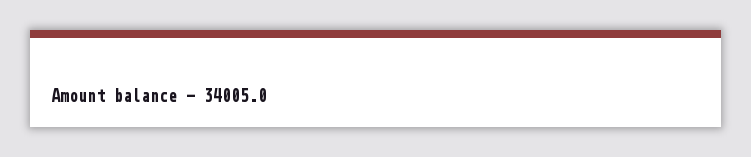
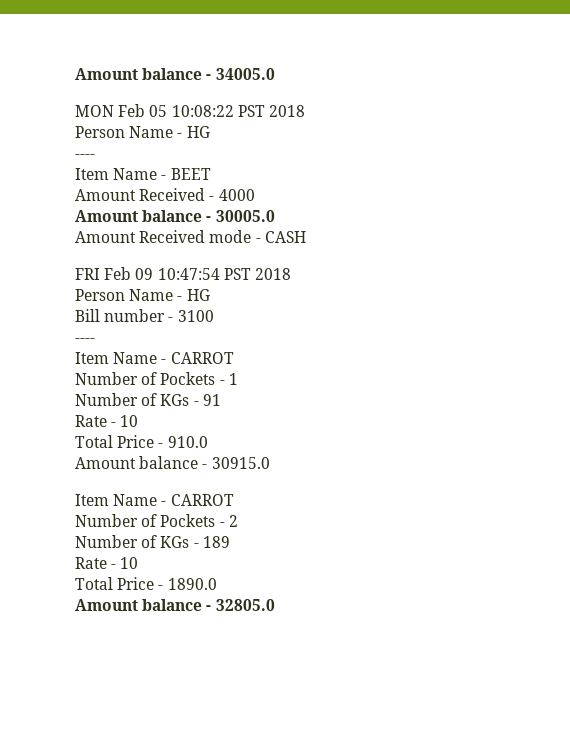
+ MON Feb 05 10:08:22 PST 2018
+ Person Name - HG
+ ----
+ Item Name - BEET
+ Amount Received - 4000
+ Amount balance - 30005.0
+ Amount Received mode - CASH
+ FRI Feb 09 10:47:54 PST 2018
+ Person Name - HG
+ Bill number - 3100
+ ----
+ Item Name - CARROT
+ Number of Pockets - 1
+ Number of KGs - 91
+ Rate - 10
+ Total Price - 910.0
+ Amount balance - 30915.0
+ Item Name - CARROT
+ Number of Pockets - 2
+ Number of KGs - 189
+ Rate - 10
+ Total Price - 1890.0
+ Amount balance - 32805.0

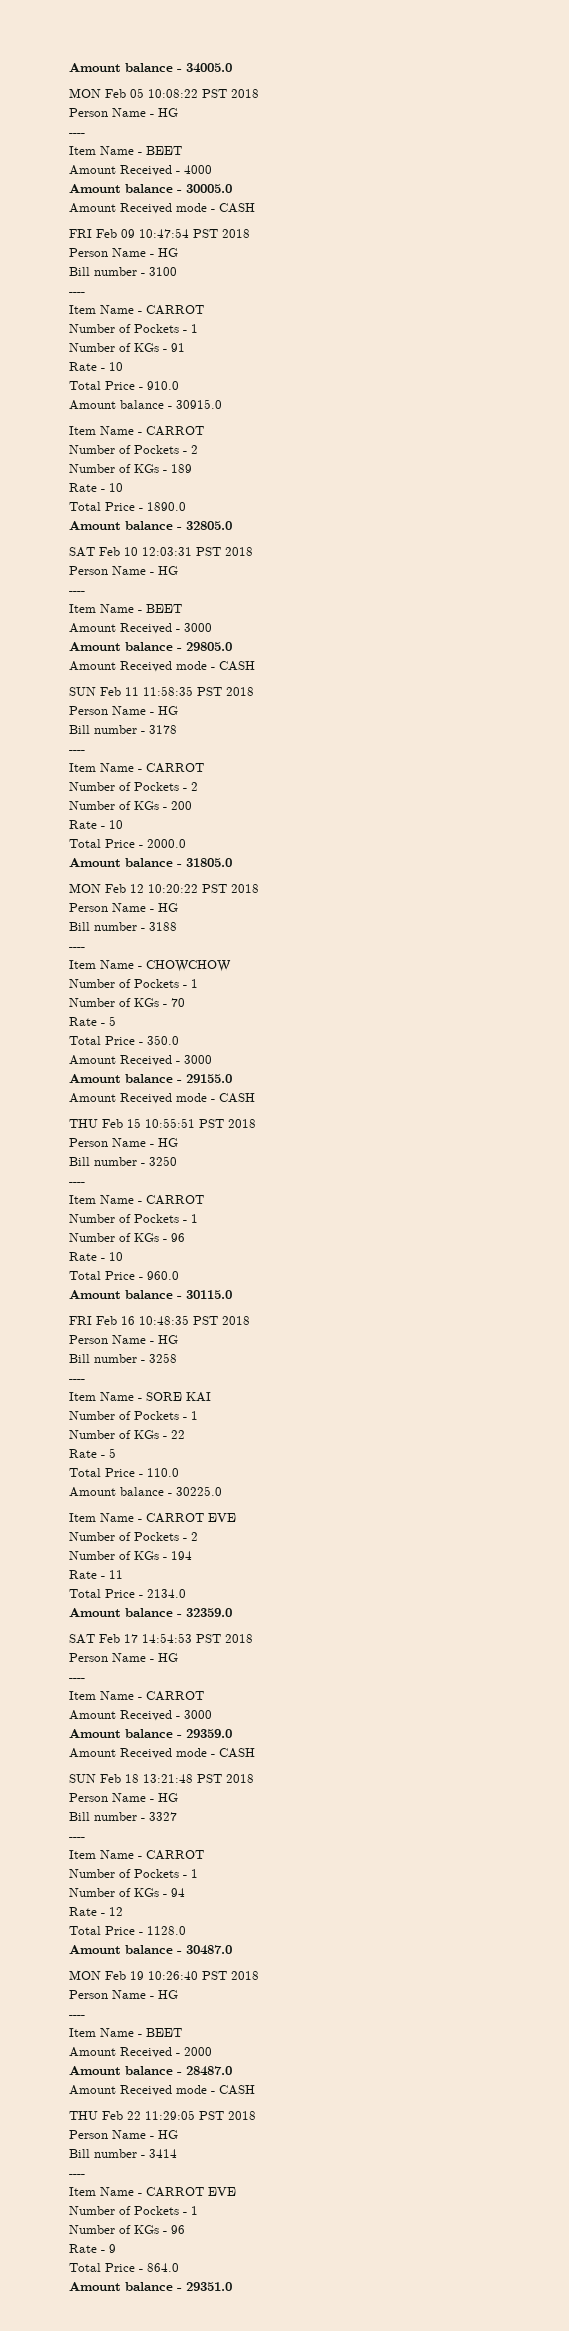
+ SAT Feb 10 12:03:31 PST 2018
+ Person Name - HG
+ ----
+ Item Name - BEET
+ Amount Received - 3000
+ Amount balance - 29805.0
+ Amount Received mode - CASH
+ SUN Feb 11 11:58:35 PST 2018
+ Person Name - HG
+ Bill number - 3178
+ ----
+ Item Name - CARROT
+ Number of Pockets - 2
+ Number of KGs - 200
+ Rate - 10
+ Total Price - 2000.0
+ Amount balance - 31805.0
+ MON Feb 12 10:20:22 PST 2018
+ Person Name - HG
+ Bill number - 3188
+ ----
+ Item Name - CHOWCHOW
+ Number of Pockets - 1
+ Number of KGs - 70
+ Rate - 5
+ Total Price - 350.0
+ Amount Received - 3000
+ Amount balance - 29155.0
+ Amount Received mode - CASH
+ THU Feb 15 10:55:51 PST 2018
+ Person Name - HG
+ Bill number - 3250
+ ----
+ Item Name - CARROT
+ Number of Pockets - 1
+ Number of KGs - 96
+ Rate - 10
+ Total Price - 960.0
+ Amount balance - 30115.0
+ FRI Feb 16 10:48:35 PST 2018
+ Person Name - HG
+ Bill number - 3258
+ ----
+ Item Name - SORE KAI
+ Number of Pockets - 1
+ Number of KGs - 22
+ Rate - 5
+ Total Price - 110.0
+ Amount balance - 30225.0
+ Item Name - CARROT EVE
+ Number of Pockets - 2
+ Number of KGs - 194
+ Rate - 11
+ Total Price - 2134.0
+ Amount balance - 32359.0
+ SAT Feb 17 14:54:53 PST 2018
+ Person Name - HG
+ ----
+ Item Name - CARROT
+ Amount Received - 3000
+ Amount balance - 29359.0
+ Amount Received mode - CASH
+ SUN Feb 18 13:21:48 PST 2018
+ Person Name - HG
+ Bill number - 3327
+ ----
+ Item Name - CARROT
+ Number of Pockets - 1
+ Number of KGs - 94
+ Rate - 12
+ Total Price - 1128.0
+ Amount balance - 30487.0
+ MON Feb 19 10:26:40 PST 2018
+ Person Name - HG
+ ----
+ Item Name - BEET
+ Amount Received - 2000
+ Amount balance - 28487.0
+ Amount Received mode - CASH
+ THU Feb 22 11:29:05 PST 2018
+ Person Name - HG
+ Bill number - 3414
+ ----
+ Item Name - CARROT EVE
+ Number of Pockets - 1
+ Number of KGs - 96
+ Rate - 9
+ Total Price - 864.0
+ Amount balance - 29351.0

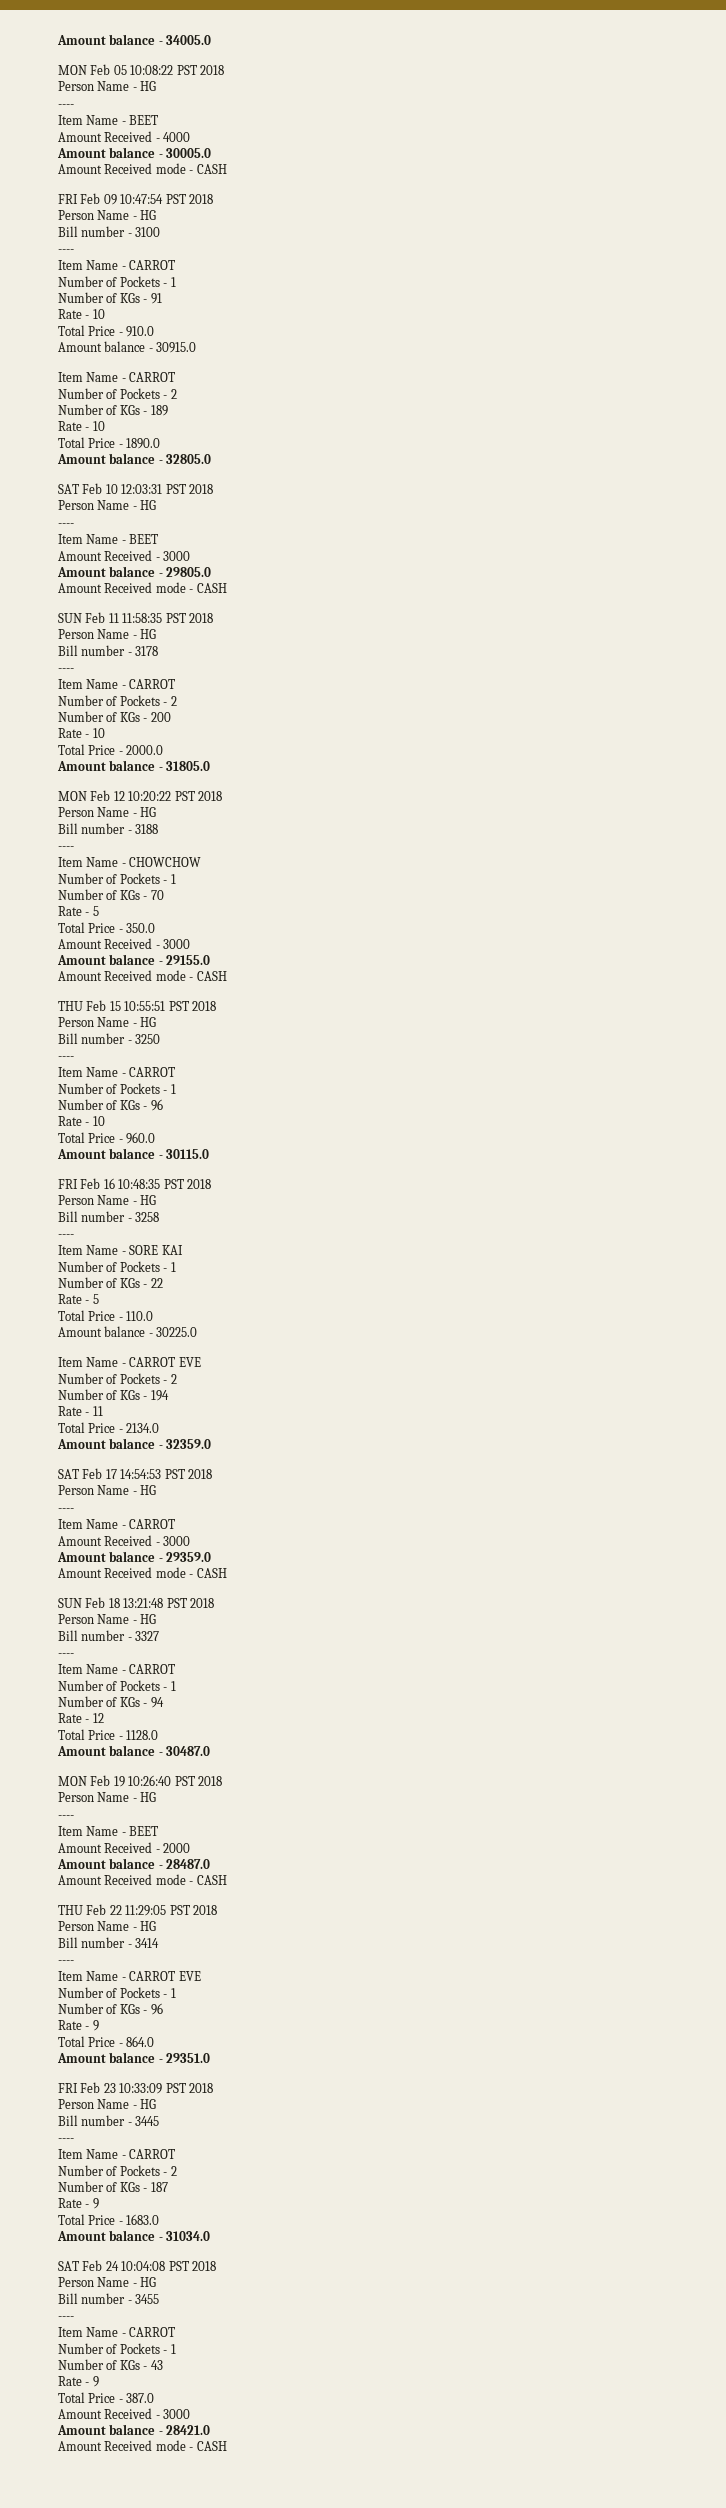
+ FRI Feb 23 10:33:09 PST 2018
+ Person Name - HG
+ Bill number - 3445
+ ----
+ Item Name - CARROT
+ Number of Pockets - 2
+ Number of KGs - 187
+ Rate - 9
+ Total Price - 1683.0
+ Amount balance - 31034.0
+ SAT Feb 24 10:04:08 PST 2018
+ Person Name - HG
+ Bill number - 3455
+ ----
+ Item Name - CARROT
+ Number of Pockets - 1
+ Number of KGs - 43
+ Rate - 9
+ Total Price - 387.0
+ Amount Received - 3000
+ Amount balance - 28421.0
+ Amount Received mode - CASH

